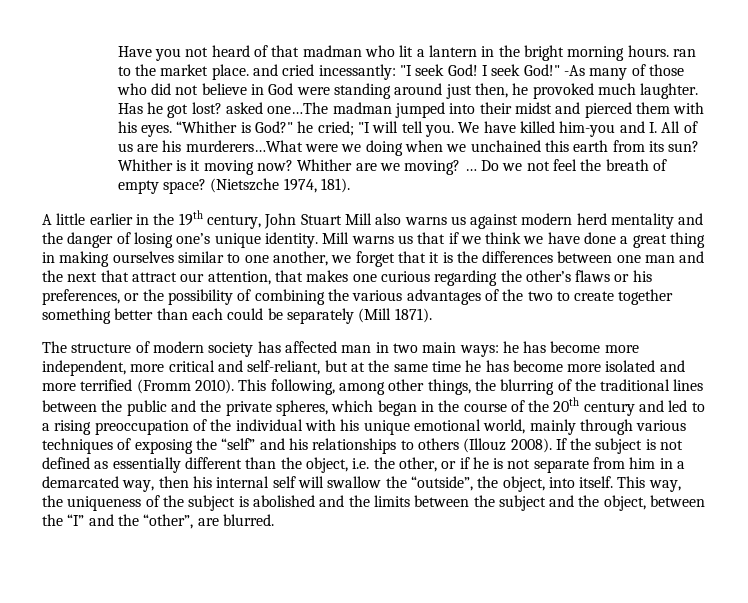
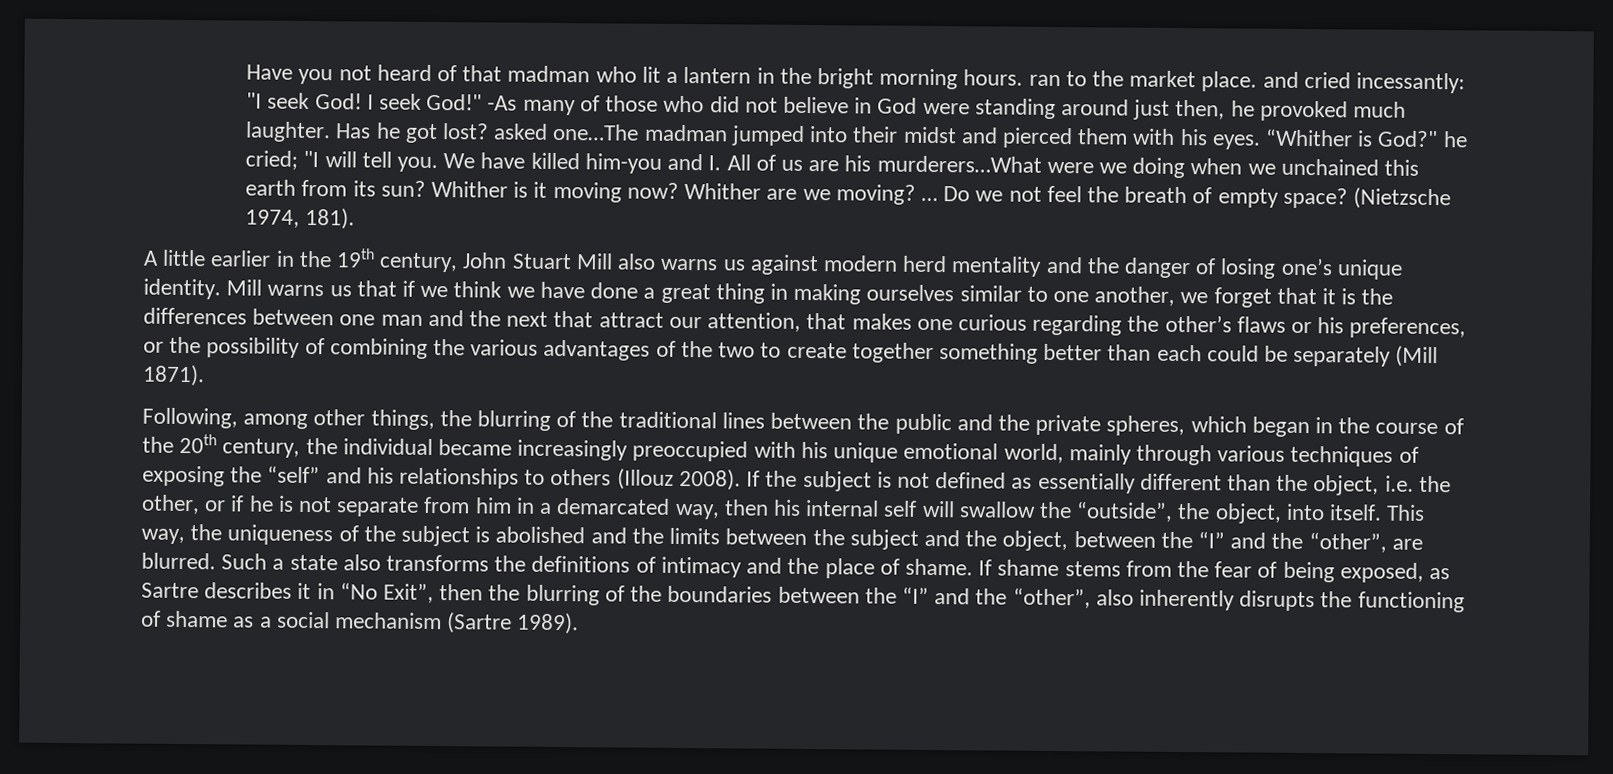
- (Nietszche 1974, 181).
+ (Nietzsche 1974, 181).
- The structure of modern society has affected man in two main ways: he has become more independent, more critical and self-reliant, but at the same time he has become more isolated and more terrified (Fromm 2010). This following, among other things, the blurring of the traditional lines between the public and the private spheres, which began in the course of the 20th century and led to a rising preoccupation of the individual with his unique emotional world, mainly through various techniques of exposing the “self” and his relationships to others (Illouz 2008).
+ Following, among other things, the blurring of the traditional lines between the public and the private spheres, which began in the course of the 20th century, the individual became increasingly preoccupied with his unique emotional world, mainly through various techniques of exposing the “self” and his relationships to others (Illouz 2008).
+ Such a state also transforms the definitions of intimacy and the place of shame. If shame stems from the fear of being exposed, as Sartre describes it in “No Exit”, then the blurring of the boundaries between the “I” and the “other”, also inherently disrupts the functioning of shame as a social mechanism (Sartre 1989).

